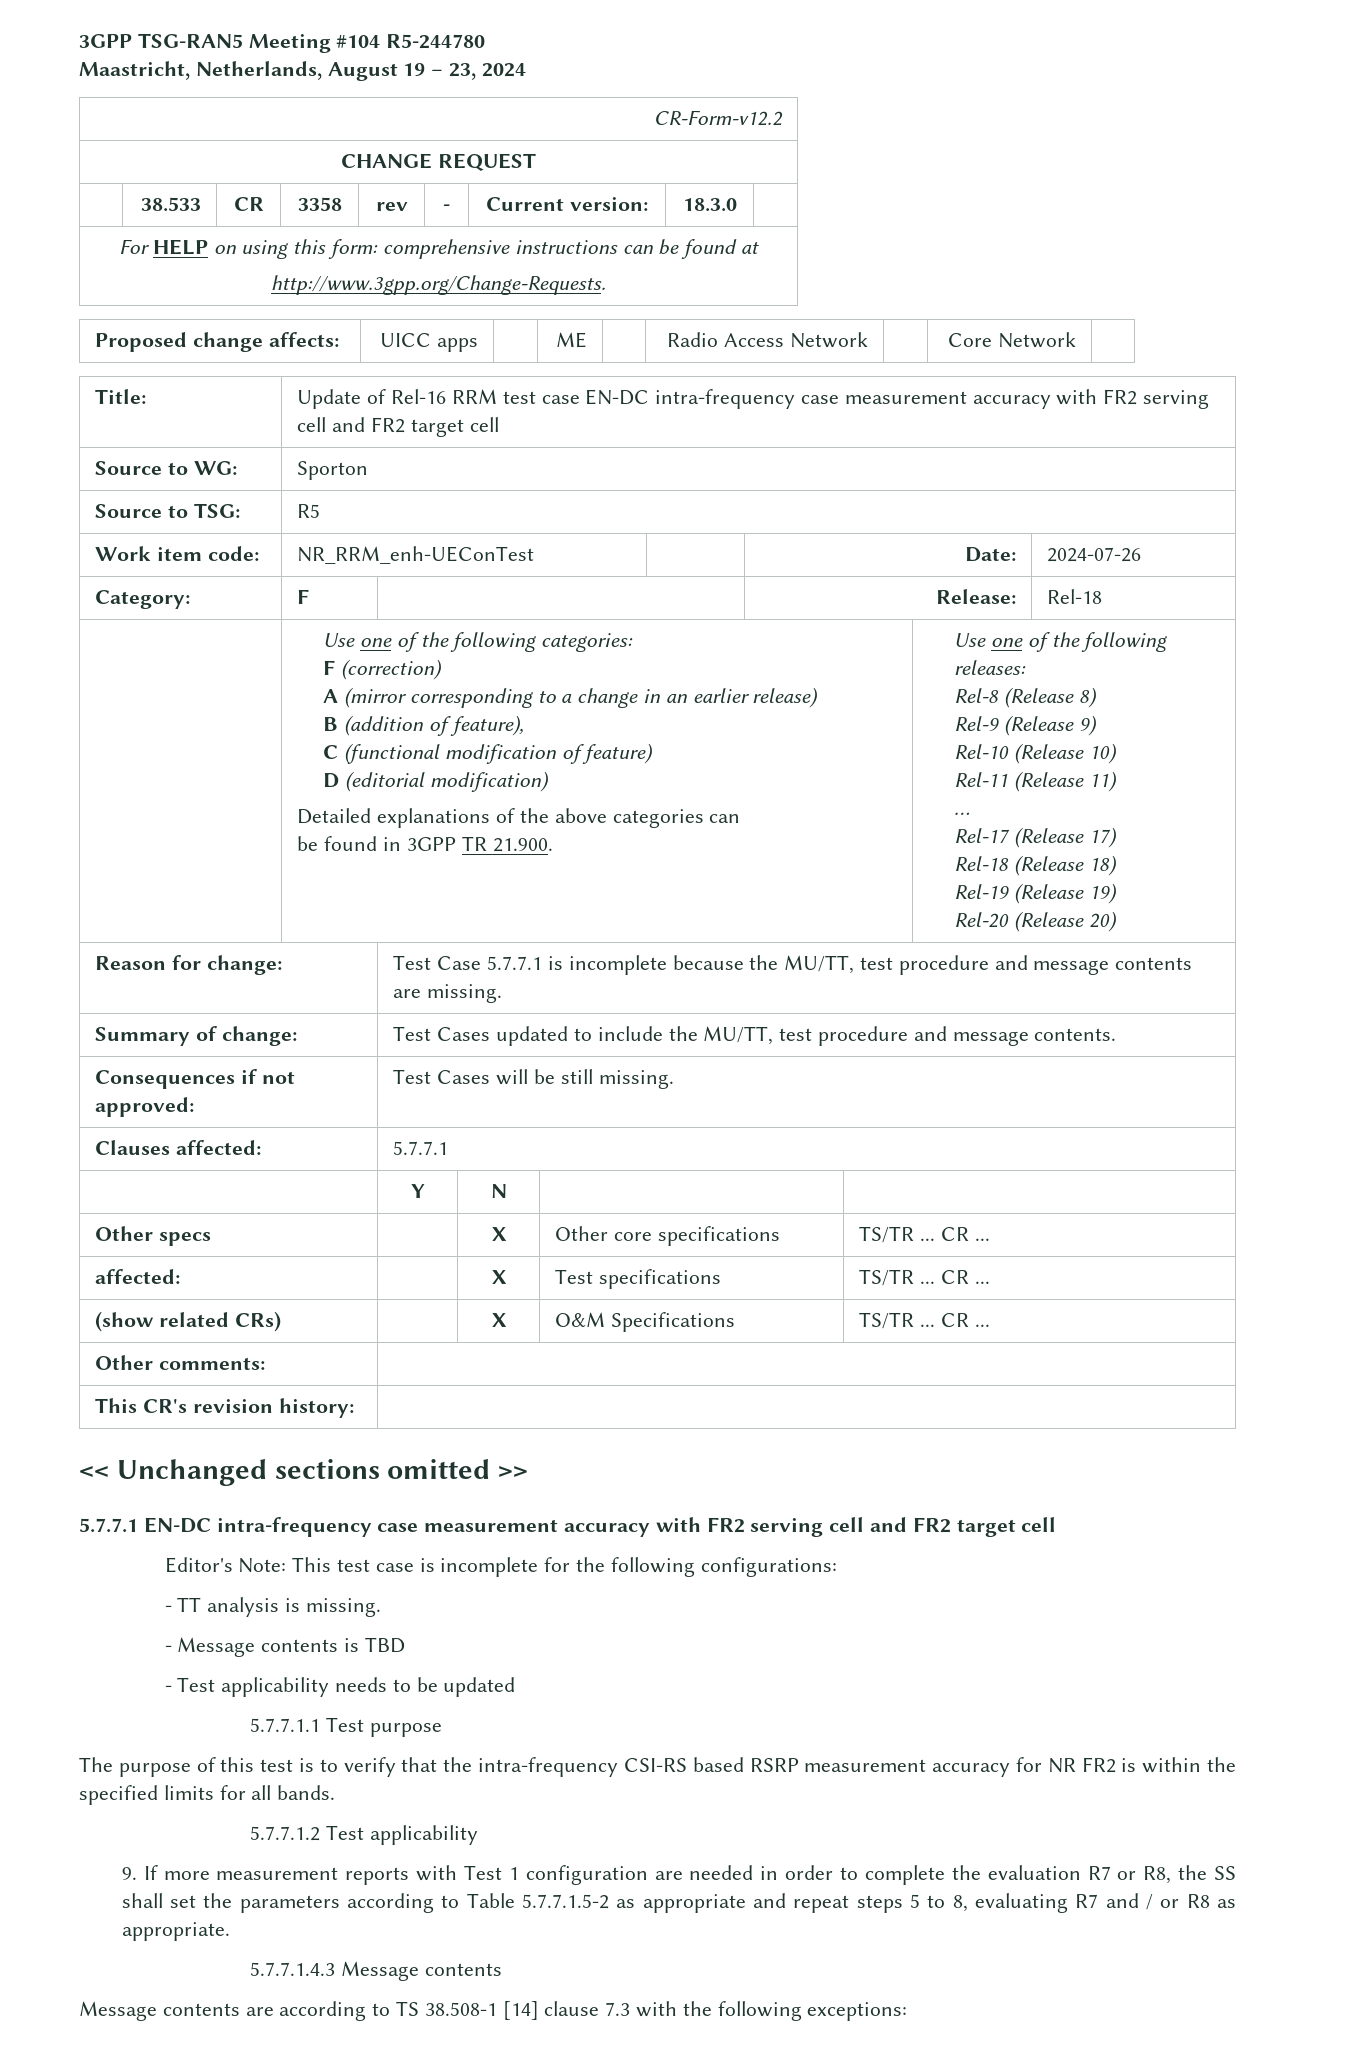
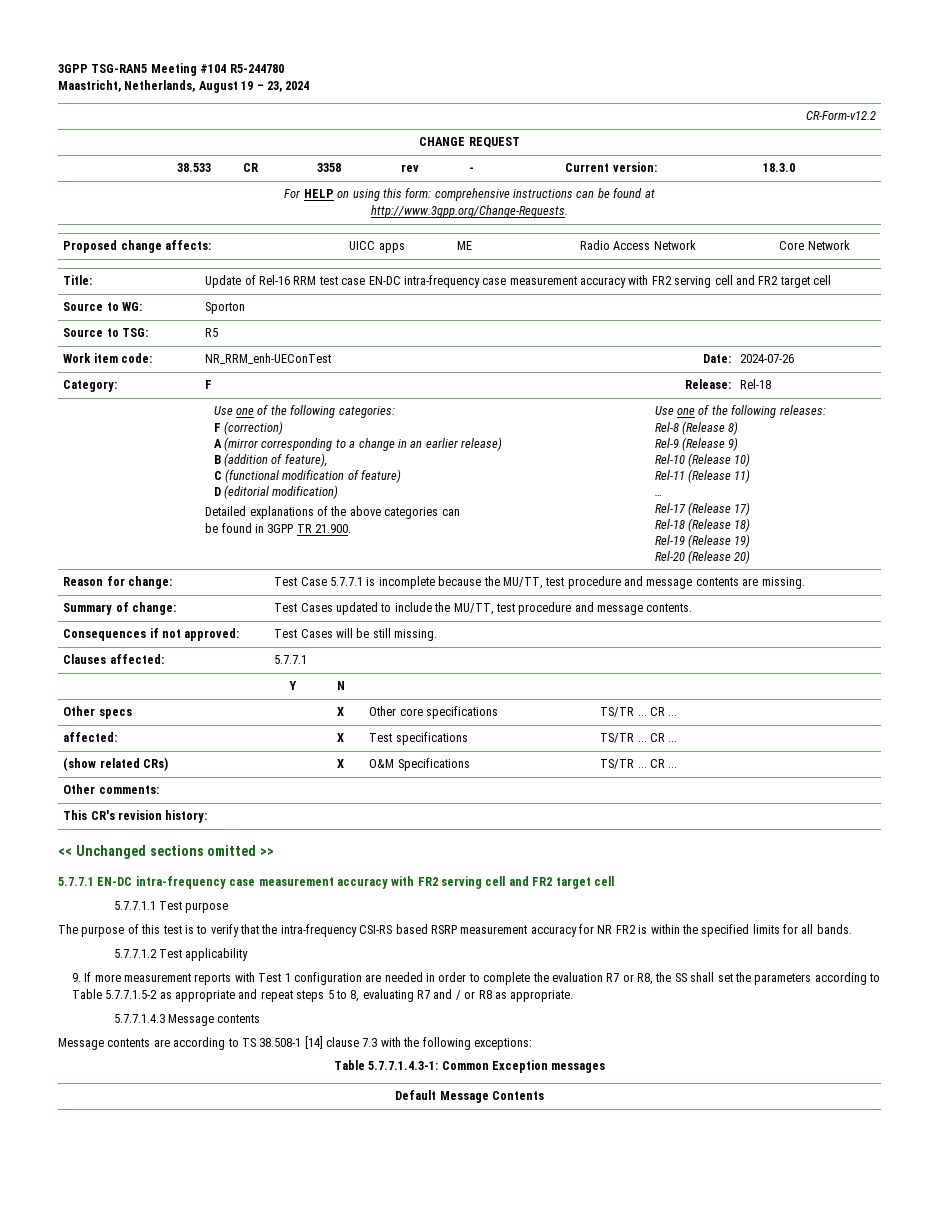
- Editor's Note: This test case is incomplete for the following configurations:
- - TT analysis is missing.
- - Message contents is TBD
- - Test applicability needs to be updated
+ Table 5.7.7.1.4.3-1: Common Exception messages
+ Default Message Contents

